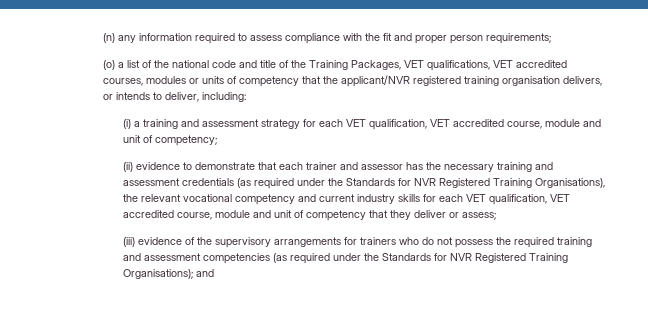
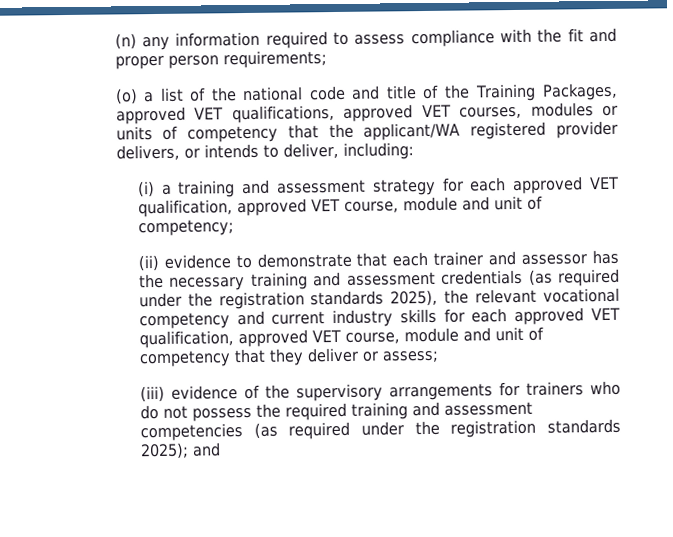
- (o) a list of the national code and title of the Training Packages, VET qualifications, VET accredited courses, modules or units of competency that the applicant/NVR registered training organisation delivers, or intends to deliver, including:
+ (o) a list of the national code and title of the Training Packages, approved VET qualifications, approved VET courses, modules or units of competency that the applicant/WA registered provider delivers, or intends to deliver, including:
- (i) a training and assessment strategy for each VET qualification, VET accredited course, module and unit of competency;
+ (i) a training and assessment strategy for each approved VET qualification, approved VET course, module and unit of competency;
- (ii) evidence to demonstrate that each trainer and assessor has the necessary training and assessment credentials (as required under the Standards for NVR Registered Training Organisations), the relevant vocational competency and current industry skills for each VET qualification, VET accredited course, module and unit of competency that they deliver or assess;
+ (ii) evidence to demonstrate that each trainer and assessor has the necessary training and assessment credentials (as required under the registration standards 2025), the relevant vocational competency and current industry skills for each approved VET qualification, approved VET course, module and unit of competency that they deliver or assess;
- (iii) evidence of the supervisory arrangements for trainers who do not possess the required training and assessment competencies (as required under the Standards for NVR Registered Training Organisations); and
+ (iii) evidence of the supervisory arrangements for trainers who do not possess the required training and assessment competencies (as required under the registration standards 2025); and

